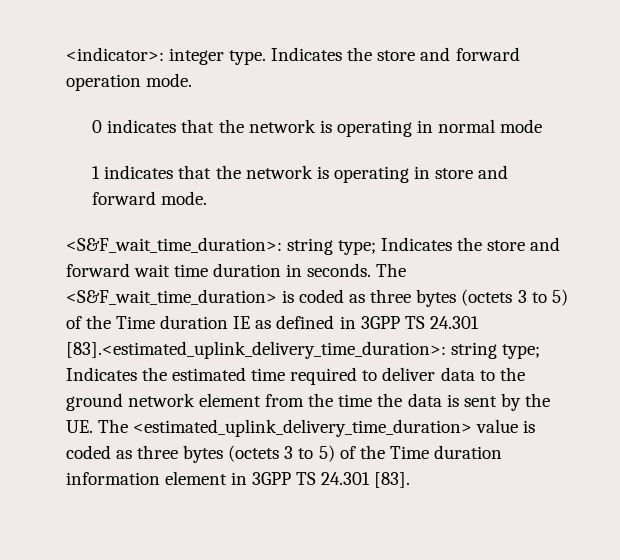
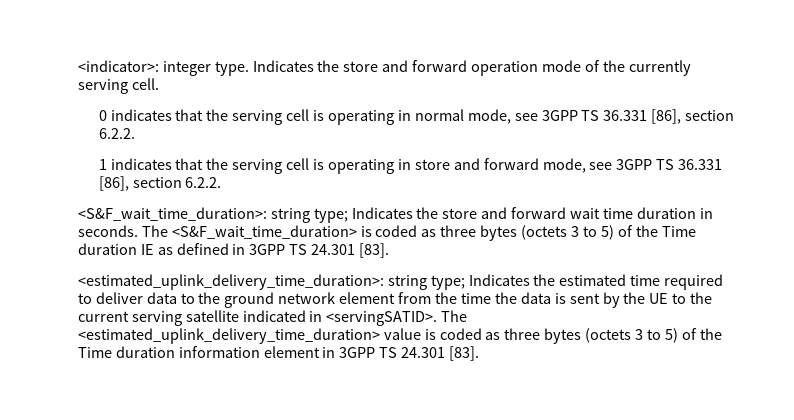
- Indicates the store and forward operation mode.
+ Indicates the store and forward operation mode of the currently serving cell.
- 0 indicates that the network is operating in normal mode
+ 0 indicates that the serving cell is operating in normal mode, see 3GPP TS 36.331 [86], section 6.2.2.
- 1 indicates that the network is operating in store and forward mode.
+ 1 indicates that the serving cell is operating in store and forward mode, see 3GPP TS 36.331 [86], section 6.2.2.
- The <S&F_wait_time_duration> is coded as three bytes (octets 3 to 5) of the Time duration IE as defined in 3GPP TS 24.301 [83].<estimated_uplink_delivery_time_duration>:
+ The <S&F_wait_time_duration> is coded as three bytes (octets 3 to 5) of the Time duration IE as defined in 3GPP TS 24.301 [83].
+ <estimated_uplink_delivery_time_duration>:
- Indicates the estimated time required to deliver data to the ground network element from the time the data is sent by the UE. The <estimated_uplink_delivery_time_duration> value is coded as three bytes (octets 3 to 5) of the Time duration information element in 3GPP TS 24.301 [83].
+ Indicates the estimated time required to deliver data to the ground network element from the time the data is sent by the UE to the current serving satellite indicated in <servingSATID>. The <estimated_uplink_delivery_time_duration> value is coded as three bytes (octets 3 to 5) of the Time duration information element in 3GPP TS 24.301 [83].

